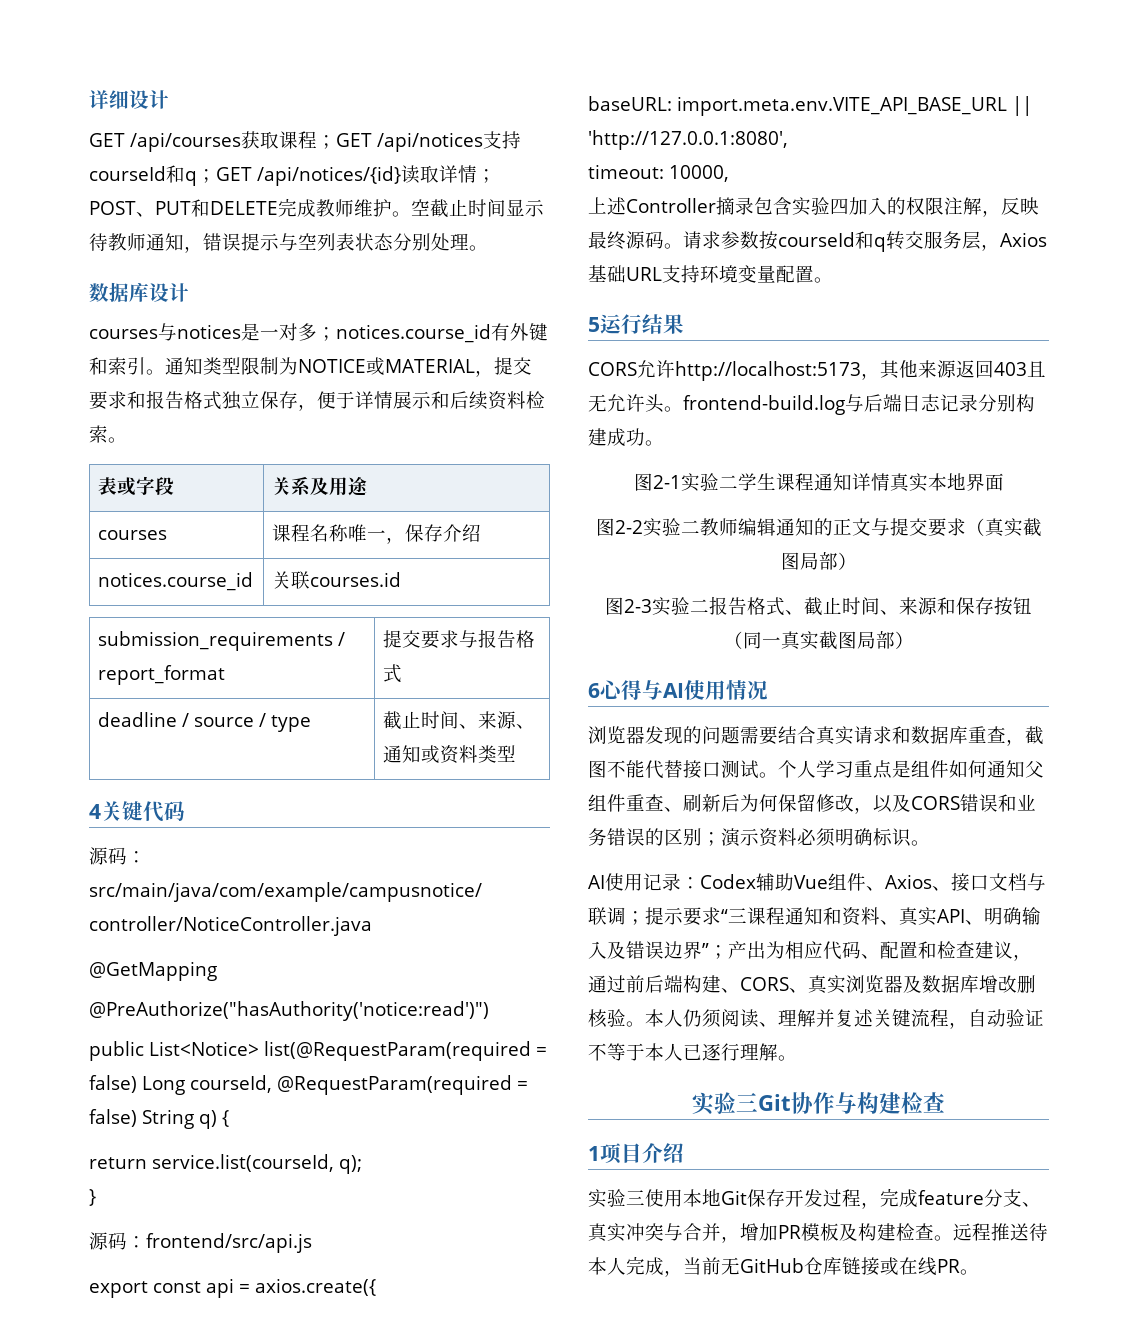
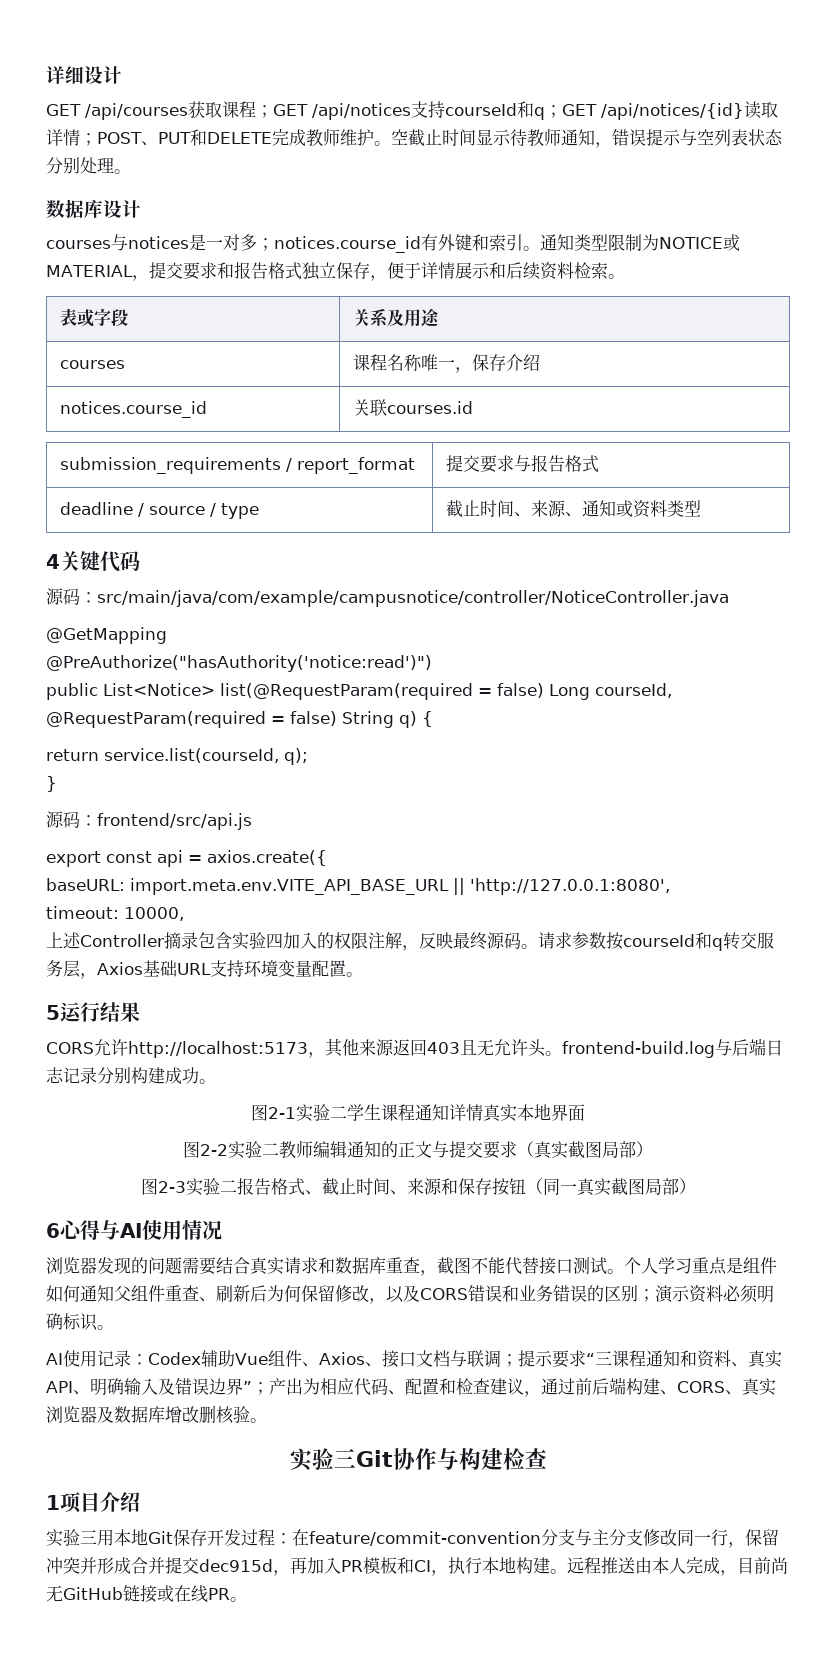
- 本人仍须阅读、理解并复述关键流程，自动验证不等于本人已逐行理解。
- 实验三使用本地Git保存开发过程，完成feature分支、真实冲突与合并，增加PR模板及构建检查。
+ 实验三用本地Git保存开发过程：在feature/commit-convention分支与主分支修改同一行，保留冲突并形成合并提交dec915d，再加入PR模板和CI，执行本地构建。
- 远程推送待本人完成，当前无GitHub仓库链接或在线PR。
+ 远程推送由本人完成，目前尚无GitHub链接或在线PR。

